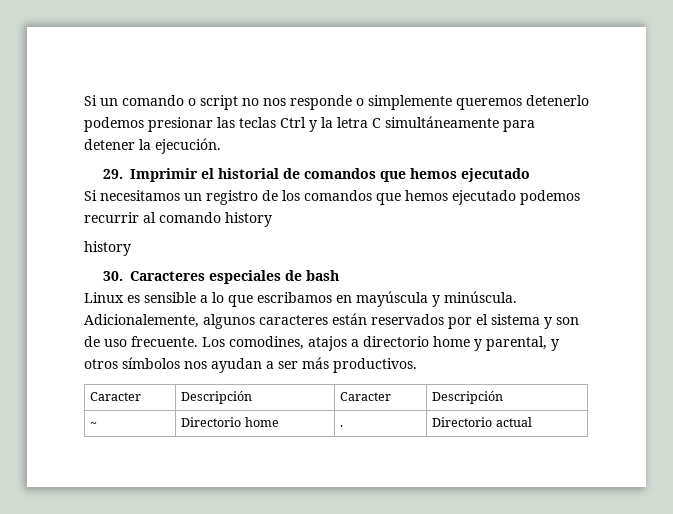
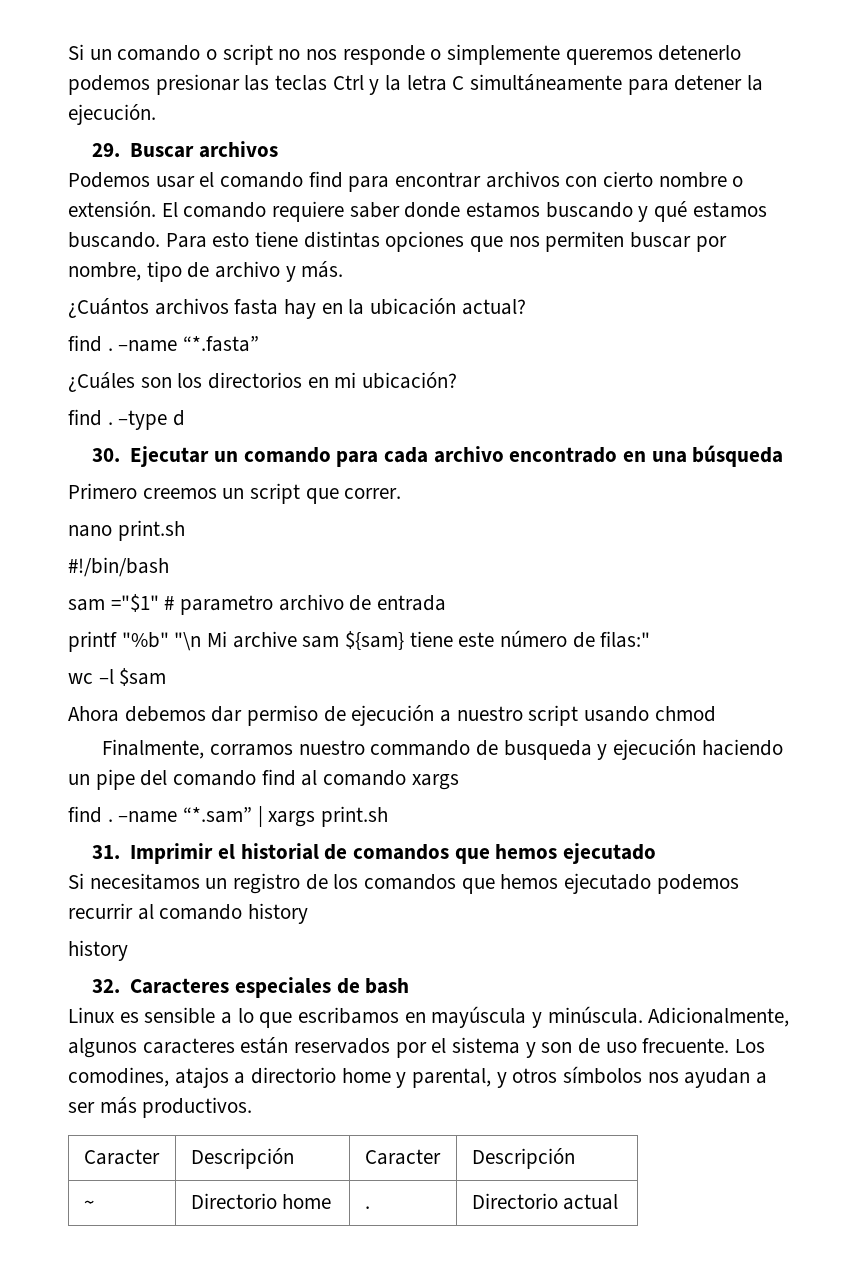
- 29. Imprimir el historial de comandos que hemos ejecutado
+ 29. Buscar archivos
+ Podemos usar el comando find para encontrar archivos con cierto nombre o extensión. El comando requiere saber donde estamos buscando y qué estamos buscando. Para esto tiene distintas opciones que nos permiten buscar por nombre, tipo de archivo y más.
+ ¿Cuántos archivos fasta hay en la ubicación actual?
+ find . –name “*.fasta”
+ ¿Cuáles son los directorios en mi ubicación?
+ find . –type d
+ 30. Ejecutar un comando para cada archivo encontrado en una búsqueda
+ Primero creemos un script que correr.
+ nano print.sh
+ #!/bin/bash
+ sam ="$1" # parametro archivo de entrada
+ printf "%b" "\n Mi archive sam ${sam} tiene este número de filas:"
+ wc –l $sam
+ Ahora debemos dar permiso de ejecución a nuestro script usando chmod
+ Finalmente, corramos nuestro commando de busqueda y ejecución haciendo un pipe del comando find al comando xargs
+ find . –name “*.sam” | xargs print.sh
+ 31. Imprimir el historial de comandos que hemos ejecutado
- 30. Caracteres especiales de bash
+ 32. Caracteres especiales de bash
- Adicionalemente, algunos caracteres están reservados por el sistema y son de uso frecuente.
+ Adicionalmente, algunos caracteres están reservados por el sistema y son de uso frecuente.

